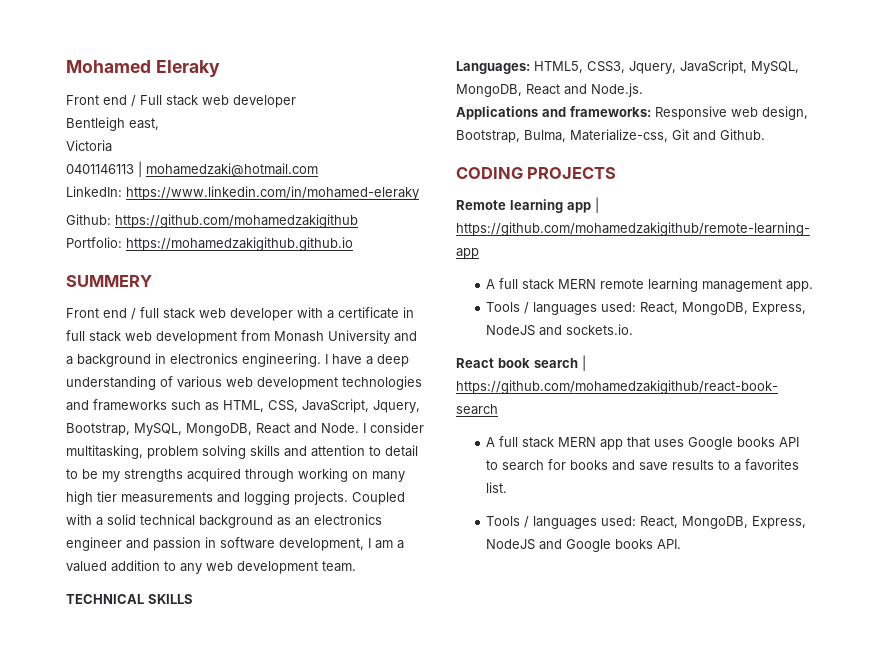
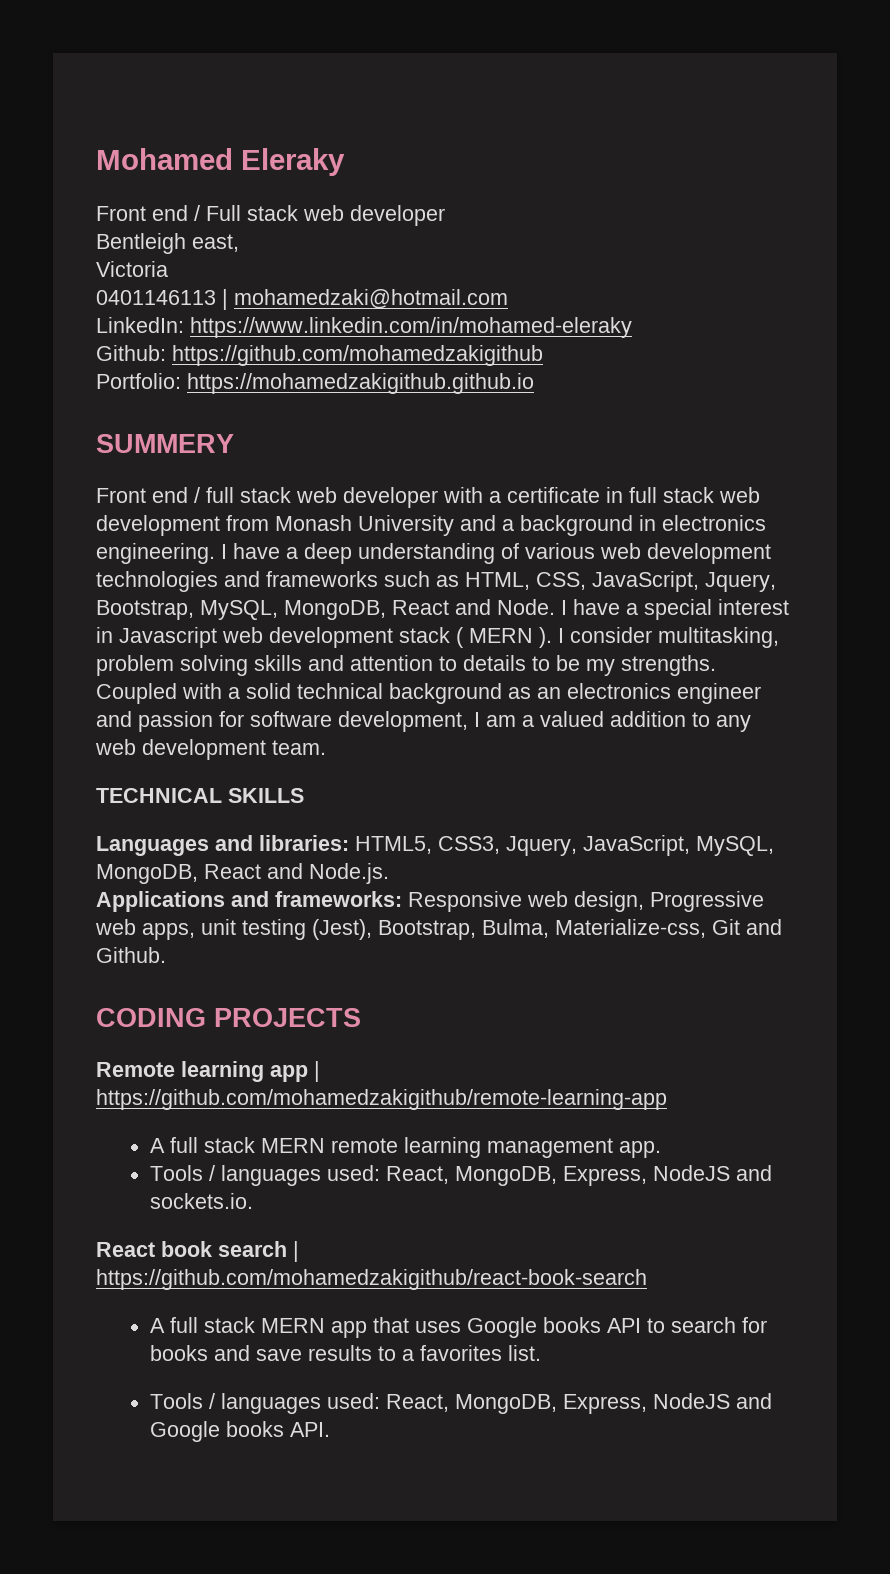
- I consider multitasking, problem solving skills and attention to detail to be my strengths acquired through working on many high tier measurements and logging projects.
+ I have a special interest in Javascript web development stack ( MERN ). I consider multitasking, problem solving skills and attention to details to be my strengths.
- Coupled with a solid technical background as an electronics engineer and passion in software development, I am a valued addition to any web development team.
+ Coupled with a solid technical background as an electronics engineer and passion for software development, I am a valued addition to any web development team.
- Languages: HTML5, CSS3, Jquery, JavaScript, MySQL, MongoDB, React and Node.js.
+ Languages and libraries: HTML5, CSS3, Jquery, JavaScript, MySQL, MongoDB, React and Node.js.
- Applications and frameworks: Responsive web design, Bootstrap, Bulma, Materialize-css, Git and Github.
+ Applications and frameworks: Responsive web design, Progressive web apps, unit testing (Jest), Bootstrap, Bulma, Materialize-css, Git and Github.

